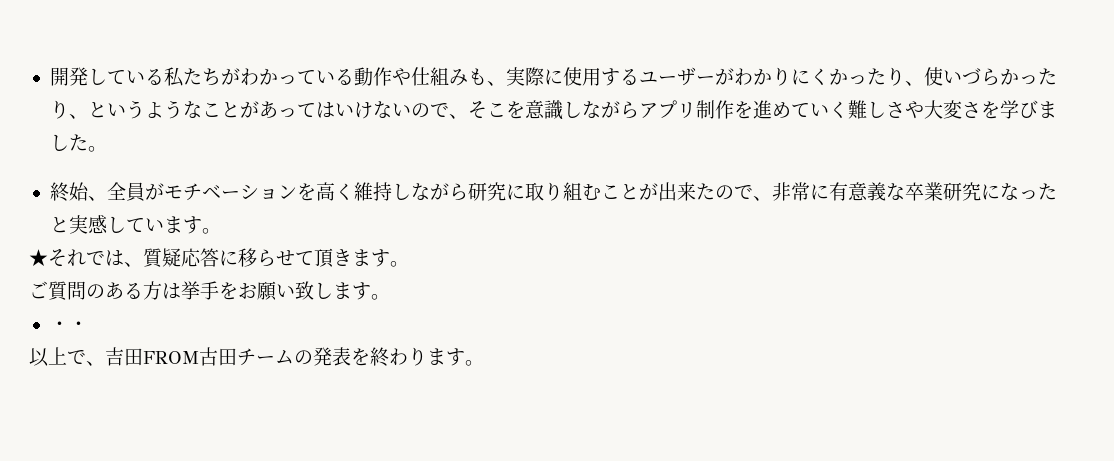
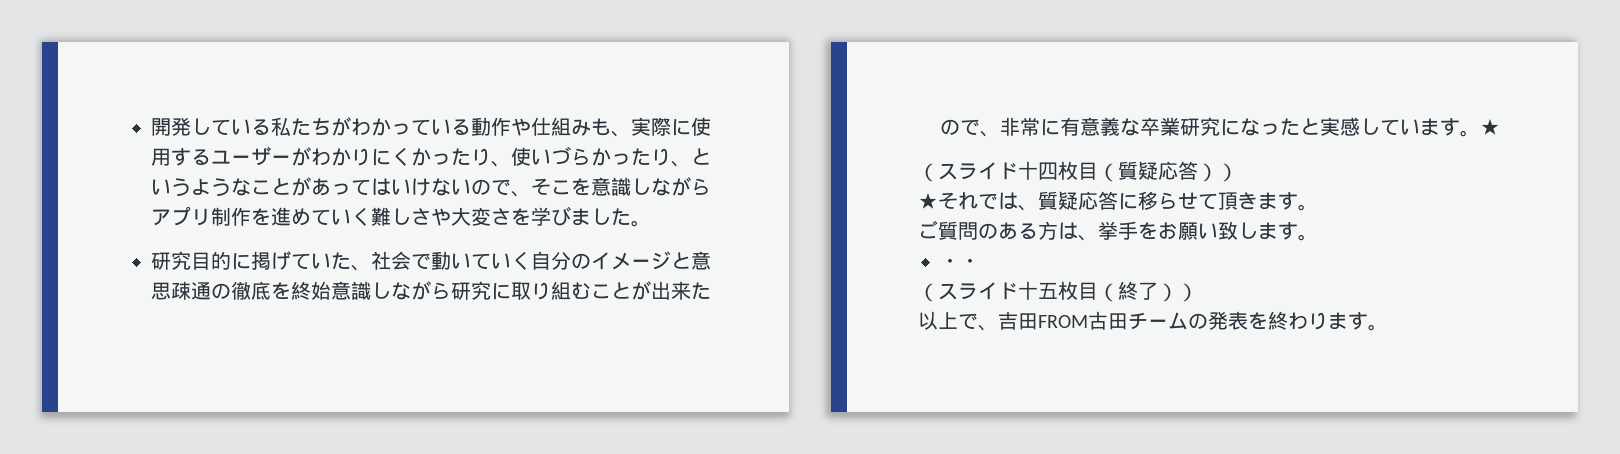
- 終始、全員がモチベーションを高く維持しながら研究に取り組むことが出来たので、非常に有意義な卒業研究になったと実感しています。
+ 研究目的に掲げていた、社会で動いていく自分のイメージと意思疎通の徹底を終始意識しながら研究に取り組むことが出来たので、非常に有意義な卒業研究になったと実感しています。★
+ （スライド十四枚目（質疑応答））
- ご質問のある方は挙手をお願い致します。
+ ご質問のある方は、挙手をお願い致します。
+ （スライド十五枚目（終了））

